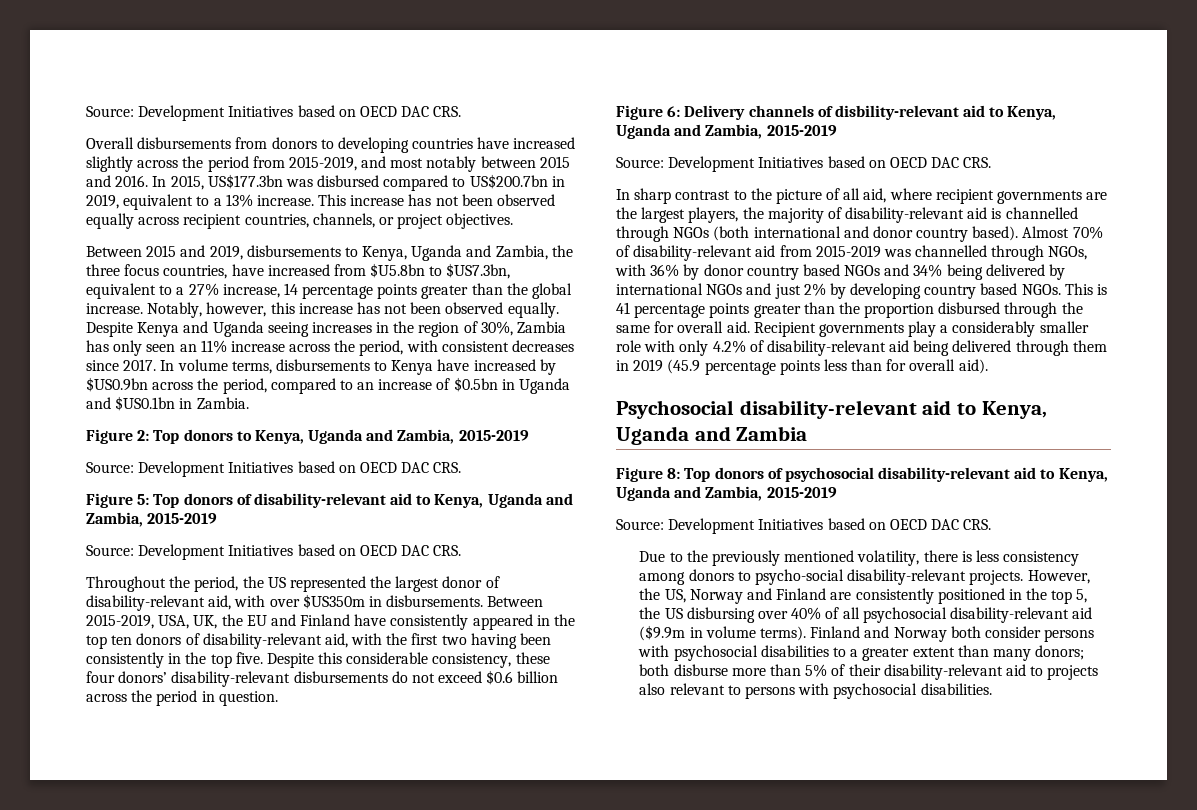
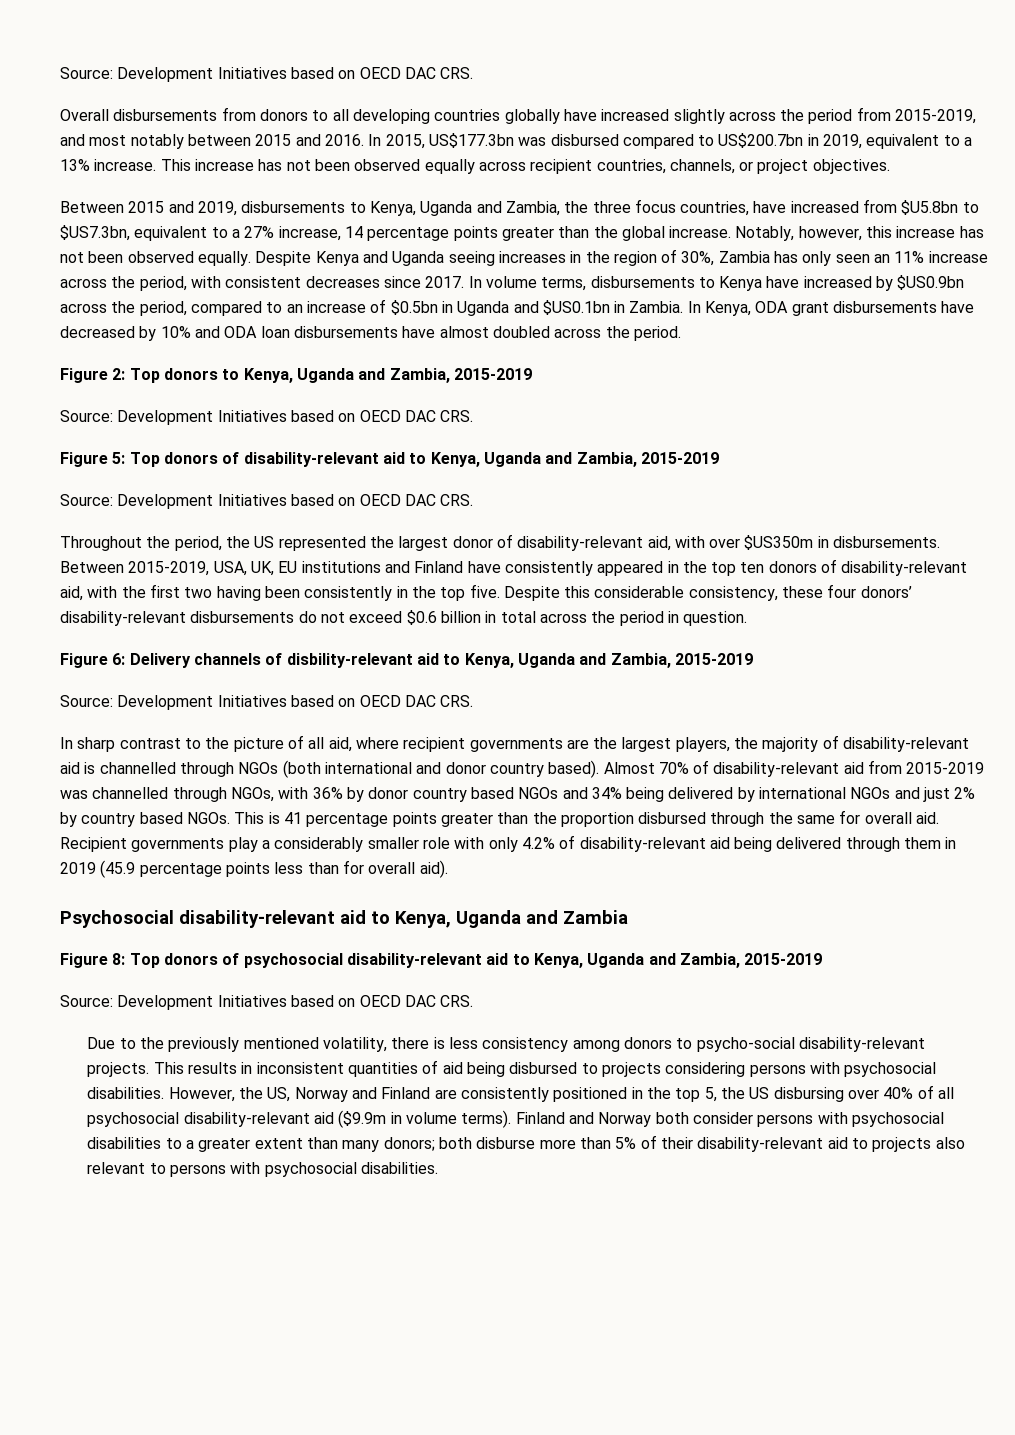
- Overall disbursements from donors to developing countries have increased slightly across the period from 2015-2019, and most notably between 2015 and 2016.
+ Overall disbursements from donors to all developing countries globally have increased slightly across the period from 2015-2019, and most notably between 2015 and 2016.
+ In Kenya, ODA grant disbursements have decreased by 10% and ODA loan disbursements have almost doubled across the period.
- Between 2015-2019, USA, UK, the EU and Finland have consistently appeared in the top ten donors of disability-relevant aid, with the first two having been consistently in the top five.
+ Between 2015-2019, USA, UK, EU institutions and Finland have consistently appeared in the top ten donors of disability-relevant aid, with the first two having been consistently in the top five.
- Despite this considerable consistency, these four donors’ disability-relevant disbursements do not exceed $0.6 billion across the period in question.
+ Despite this considerable consistency, these four donors’ disability-relevant disbursements do not exceed $0.6 billion in total across the period in question.
- Almost 70% of disability-relevant aid from 2015-2019 was channelled through NGOs, with 36% by donor country based NGOs and 34% being delivered by international NGOs and just 2% by developing country based NGOs.
+ Almost 70% of disability-relevant aid from 2015-2019 was channelled through NGOs, with 36% by donor country based NGOs and 34% being delivered by international NGOs and just 2% by country based NGOs.
+ This results in inconsistent quantities of aid being disbursed to projects considering persons with psychosocial disabilities.

